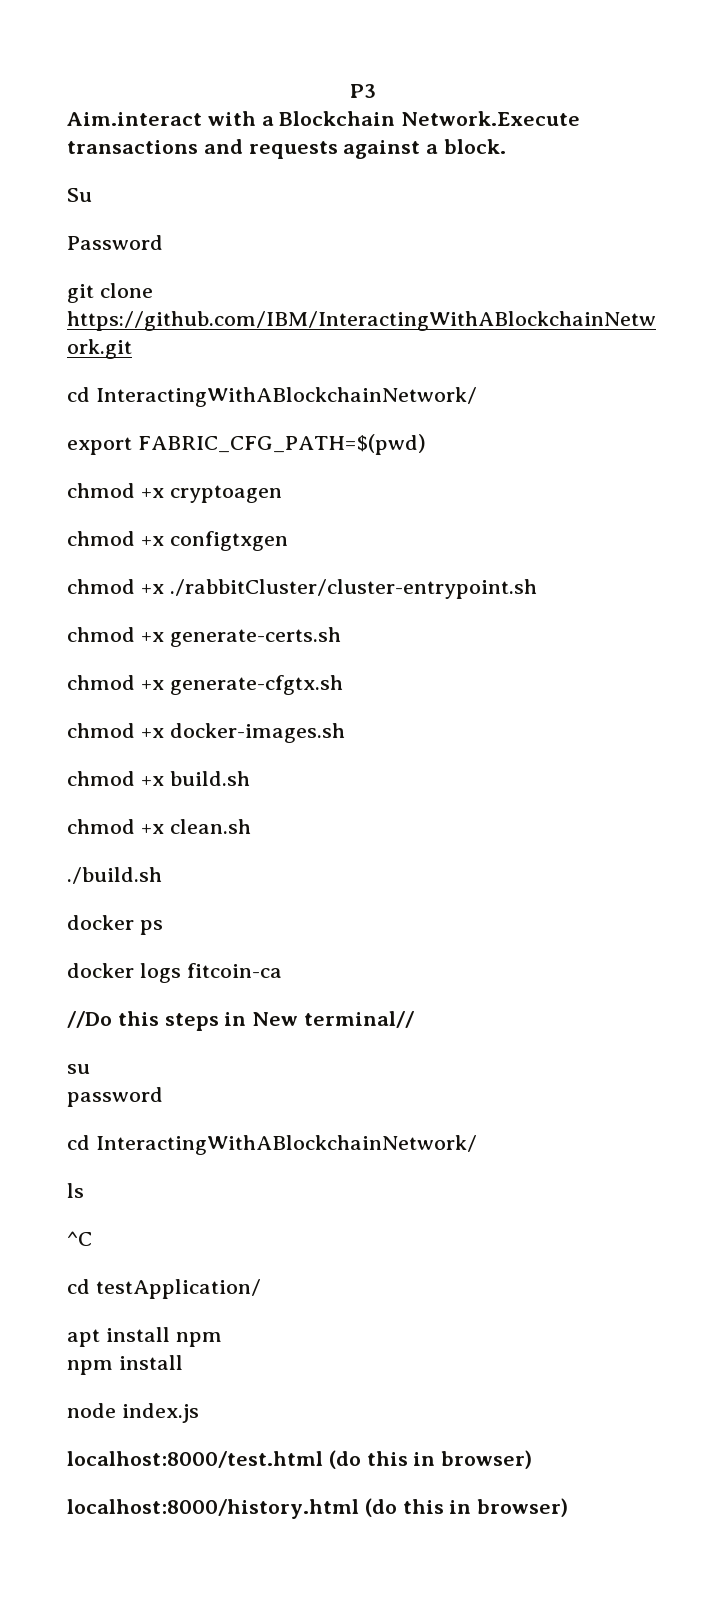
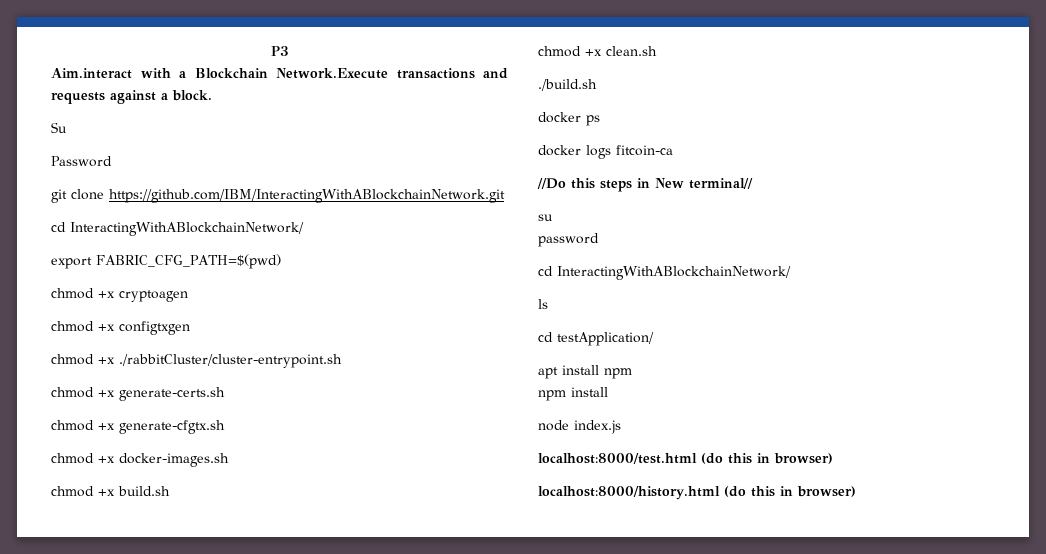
- ^C

